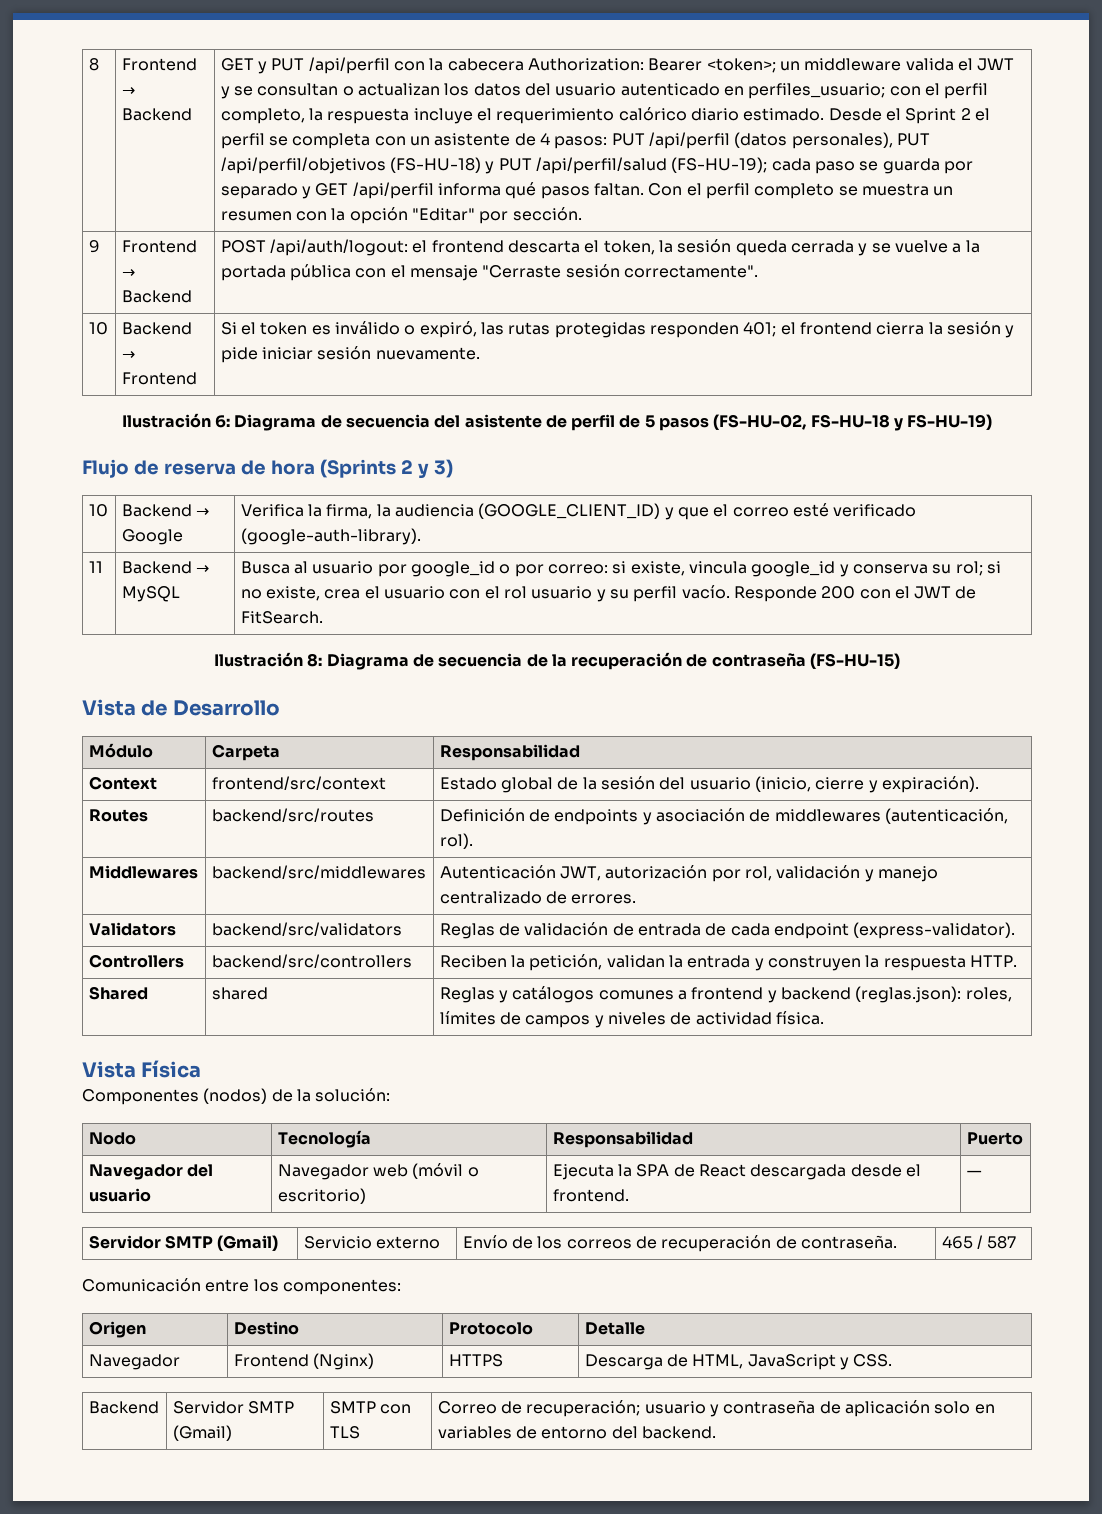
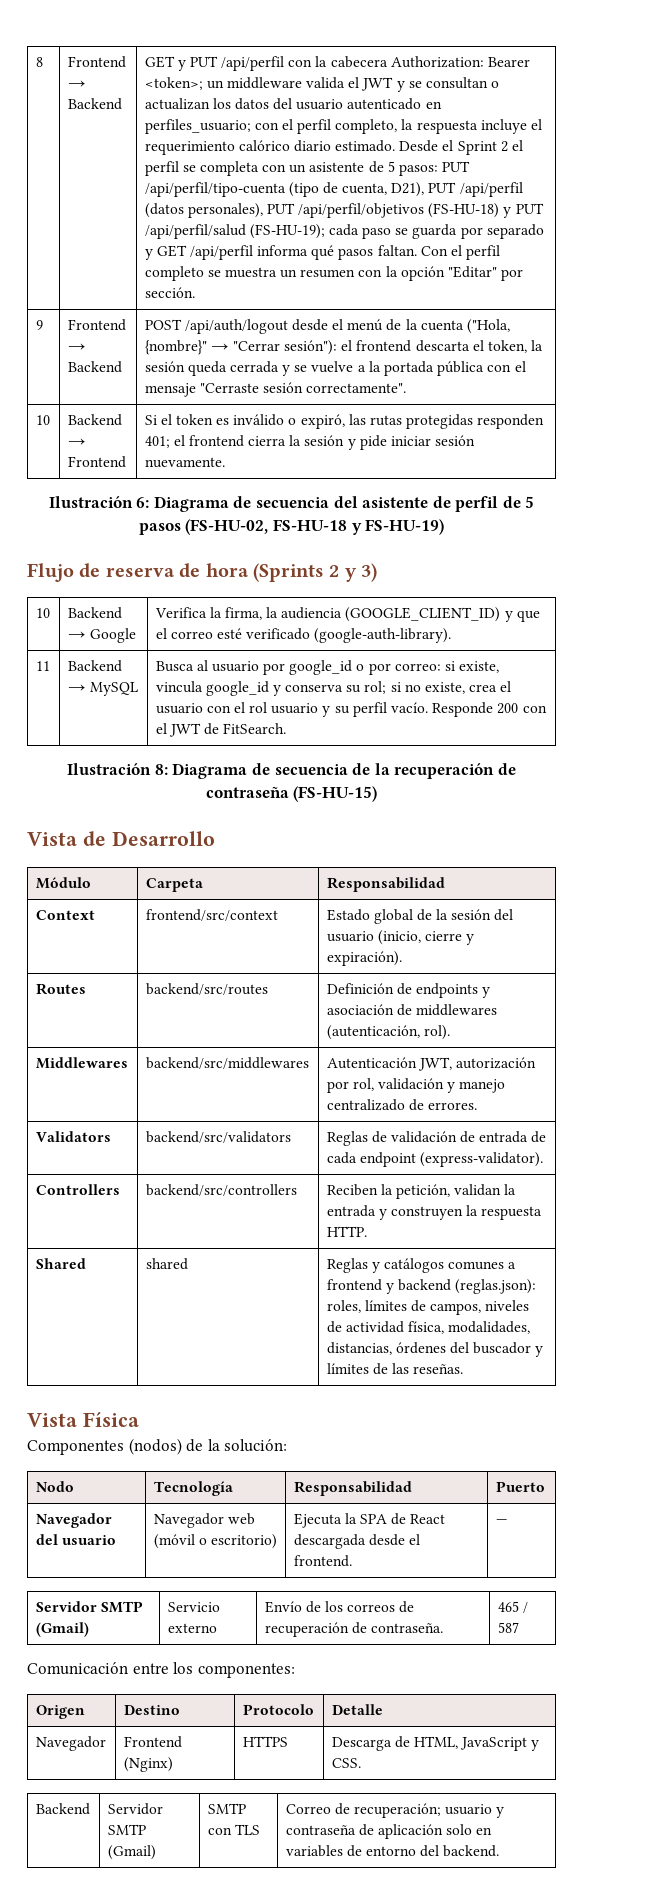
- Desde el Sprint 2 el perfil se completa con un asistente de 4 pasos: PUT /api/perfil (datos personales), PUT /api/perfil/objetivos (FS-HU-18) y PUT /api/perfil/salud (FS-HU-19); cada paso se guarda por separado y GET /api/perfil informa qué pasos faltan.
+ Desde el Sprint 2 el perfil se completa con un asistente de 5 pasos: PUT /api/perfil/tipo-cuenta (tipo de cuenta, D21), PUT /api/perfil (datos personales), PUT /api/perfil/objetivos (FS-HU-18) y PUT /api/perfil/salud (FS-HU-19); cada paso se guarda por separado y GET /api/perfil informa qué pasos faltan.
- 9 | Frontend → Backend | POST /api/auth/logout: el frontend descarta el token, la sesión queda cerrada y se vuelve a la portada pública con el mensaje "Cerraste sesión correctamente".
+ 9 | Frontend → Backend | POST /api/auth/logout desde el menú de la cuenta ("Hola, {nombre}" → "Cerrar sesión"): el frontend descarta el token, la sesión queda cerrada y se vuelve a la portada pública con el mensaje "Cerraste sesión correctamente".
- Shared | shared | Reglas y catálogos comunes a frontend y backend (reglas.json): roles, límites de campos y niveles de actividad física.
+ Shared | shared | Reglas y catálogos comunes a frontend y backend (reglas.json): roles, límites de campos, niveles de actividad física, modalidades, distancias, órdenes del buscador y límites de las reseñas.

